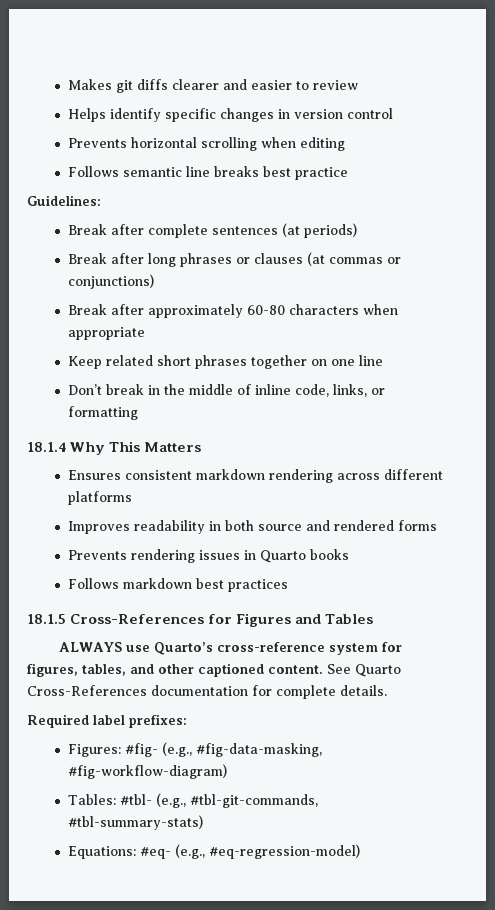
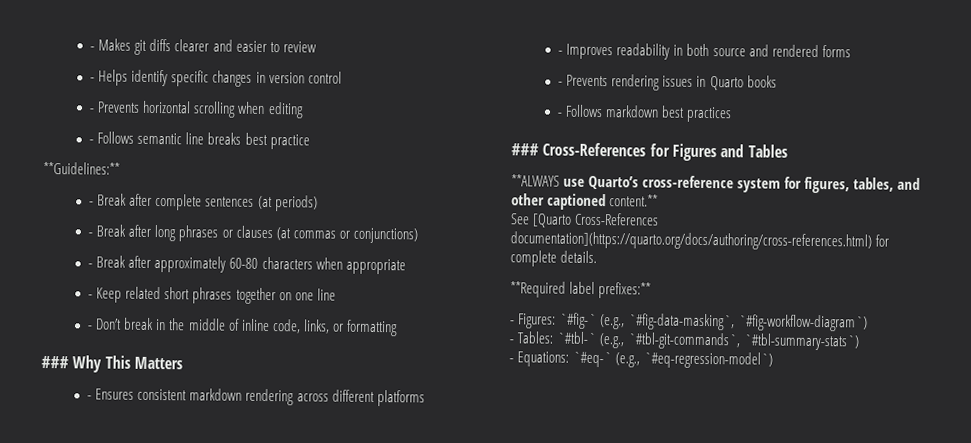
- Makes git diffs clearer and easier to review
+ - Makes git diffs clearer and easier to review
- Helps identify specific changes in version control
+ - Helps identify specific changes in version control
- Prevents horizontal scrolling when editing
+ - Prevents horizontal scrolling when editing
- Follows semantic line breaks best practice
+ - Follows semantic line breaks best practice
- Guidelines:
- Break after complete sentences (at periods)
+ **Guidelines:**
+ - Break after complete sentences (at periods)
- Break after long phrases or clauses (at commas or conjunctions)
+ - Break after long phrases or clauses (at commas or conjunctions)
- Break after approximately 60-80 characters when appropriate
+ - Break after approximately 60-80 characters when appropriate
- Keep related short phrases together on one line
+ - Keep related short phrases together on one line
- Don’t break in the middle of inline code, links, or formatting
+ - Don’t break in the middle of inline code, links, or formatting
- 18.1.4 Why This Matters
+ ### Why This Matters
- Ensures consistent markdown rendering across different platforms
+ - Ensures consistent markdown rendering across different platforms
- Improves readability in both source and rendered forms
+ - Improves readability in both source and rendered forms
- Prevents rendering issues in Quarto books
+ - Prevents rendering issues in Quarto books
- Follows markdown best practices
+ - Follows markdown best practices
- 18.1.5 Cross-References for Figures and Tables
+ ### Cross-References for Figures and Tables
- ALWAYS use Quarto’s cross-reference system for figures, tables, and other captioned content. See Quarto Cross-References documentation for complete details.
- Required label prefixes:
- Figures: #fig- (e.g., #fig-data-masking, #fig-workflow-diagram)
- Tables: #tbl- (e.g., #tbl-git-commands, #tbl-summary-stats)
- Equations: #eq- (e.g., #eq-regression-model)
+ **ALWAYS use Quarto’s cross-reference system for figures, tables, and other captioned content.**
+ See [Quarto Cross-References documentation](https://quarto.org/docs/authoring/cross-references.html) for complete details.
+ **Required label prefixes:**
+ - Figures: `#fig-` (e.g., `#fig-data-masking`, `#fig-workflow-diagram`)
+ - Tables: `#tbl-` (e.g., `#tbl-git-commands`, `#tbl-summary-stats`)
+ - Equations: `#eq-` (e.g., `#eq-regression-model`)

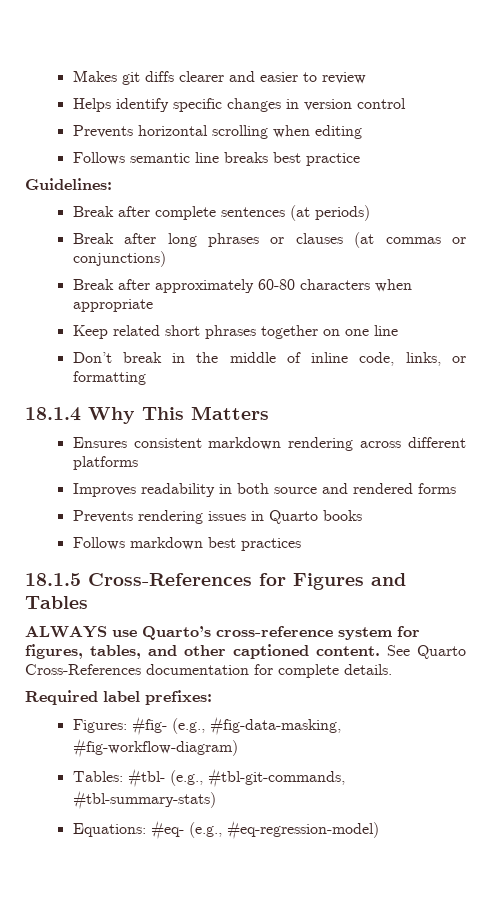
- - Makes git diffs clearer and easier to review
+ Makes git diffs clearer and easier to review
- - Helps identify specific changes in version control
+ Helps identify specific changes in version control
- - Prevents horizontal scrolling when editing
+ Prevents horizontal scrolling when editing
- - Follows semantic line breaks best practice
+ Follows semantic line breaks best practice
- **Guidelines:**
- - Break after complete sentences (at periods)
+ Guidelines:
+ Break after complete sentences (at periods)
- - Break after long phrases or clauses (at commas or conjunctions)
+ Break after long phrases or clauses (at commas or conjunctions)
- - Break after approximately 60-80 characters when appropriate
+ Break after approximately 60-80 characters when appropriate
- - Keep related short phrases together on one line
+ Keep related short phrases together on one line
- - Don’t break in the middle of inline code, links, or formatting
+ Don’t break in the middle of inline code, links, or formatting
- ### Why This Matters
+ 18.1.4 Why This Matters
- - Ensures consistent markdown rendering across different platforms
+ Ensures consistent markdown rendering across different platforms
- - Improves readability in both source and rendered forms
+ Improves readability in both source and rendered forms
- - Prevents rendering issues in Quarto books
+ Prevents rendering issues in Quarto books
- - Follows markdown best practices
+ Follows markdown best practices
- ### Cross-References for Figures and Tables
+ 18.1.5 Cross-References for Figures and Tables
- **ALWAYS use Quarto’s cross-reference system for figures, tables, and other captioned content.**
- See [Quarto Cross-References documentation](https://quarto.org/docs/authoring/cross-references.html) for complete details.
- **Required label prefixes:**
- - Figures: `#fig-` (e.g., `#fig-data-masking`, `#fig-workflow-diagram`)
- - Tables: `#tbl-` (e.g., `#tbl-git-commands`, `#tbl-summary-stats`)
- - Equations: `#eq-` (e.g., `#eq-regression-model`)
+ ALWAYS use Quarto’s cross-reference system for figures, tables, and other captioned content. See Quarto Cross-References documentation for complete details.
+ Required label prefixes:
+ Figures: #fig- (e.g., #fig-data-masking, #fig-workflow-diagram)
+ Tables: #tbl- (e.g., #tbl-git-commands, #tbl-summary-stats)
+ Equations: #eq- (e.g., #eq-regression-model)

